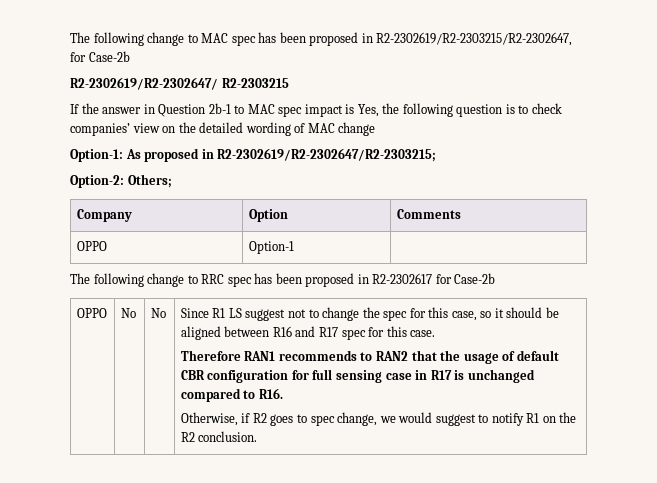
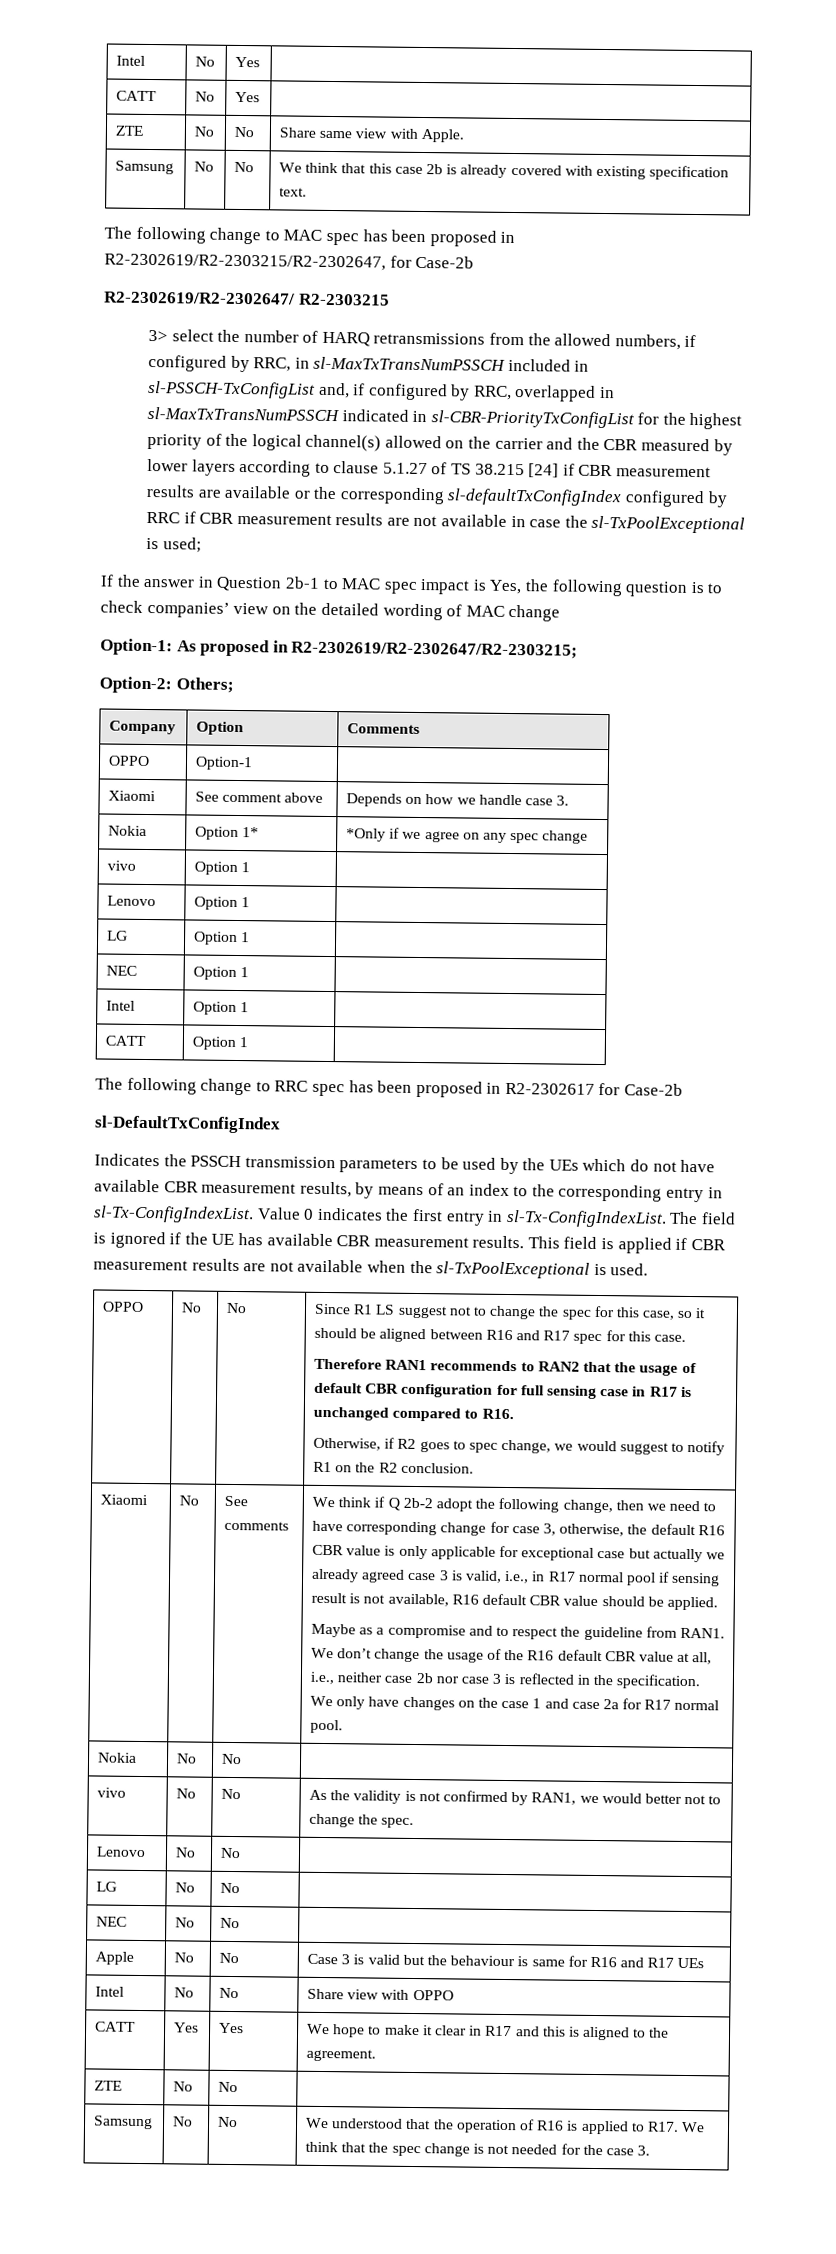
+ Intel | No | Yes |
+ CATT | No | Yes |
+ ZTE | No | No | Share same view with Apple.
+ Samsung | No | No | We think that this case 2b is already covered with existing specification text.
+ 3> select the number of HARQ retransmissions from the allowed numbers, if configured by RRC, in sl-MaxTxTransNumPSSCH included in sl-PSSCH-TxConfigList and, if configured by RRC, overlapped in sl-MaxTxTransNumPSSCH indicated in sl-CBR-PriorityTxConfigList for the highest priority of the logical channel(s) allowed on the carrier and the CBR measured by lower layers according to clause 5.1.27 of TS 38.215 [24] if CBR measurement results are available or the corresponding sl-defaultTxConfigIndex configured by RRC if CBR measurement results are not available in case the sl-TxPoolExceptional is used;
+ Xiaomi | See comment above | Depends on how we handle case 3.
+ Nokia | Option 1* | *Only if we agree on any spec change
+ vivo | Option 1 |
+ Lenovo | Option 1 |
+ LG | Option 1 |
+ NEC | Option 1 |
+ Intel | Option 1 |
+ CATT | Option 1 |
+ sl-DefaultTxConfigIndex
+ Indicates the PSSCH transmission parameters to be used by the UEs which do not have available CBR measurement results, by means of an index to the corresponding entry in sl-Tx-ConfigIndexList. Value 0 indicates the first entry in sl-Tx-ConfigIndexList. The field is ignored if the UE has available CBR measurement results. This field is applied if CBR measurement results are not available when the sl-TxPoolExceptional is used.
+ Xiaomi | No | See comments | We think if Q 2b-2 adopt the following change, then we need to have corresponding change for case 3, otherwise, the default R16 CBR value is only applicable for exceptional case but actually we already agreed case 3 is valid, i.e., in R17 normal pool if sensing result is not available, R16 default CBR value should be applied.
+ Maybe as a compromise and to respect the guideline from RAN1. We don’t change the usage of the R16 default CBR value at all, i.e., neither case 2b nor case 3 is reflected in the specification. We only have changes on the case 1 and case 2a for R17 normal pool.
+ Nokia | No | No |
+ vivo | No | No | As the validity is not confirmed by RAN1, we would better not to change the spec.
+ Lenovo | No | No |
+ LG | No | No |
+ NEC | No | No |
+ Apple | No | No | Case 3 is valid but the behaviour is same for R16 and R17 UEs
+ Intel | No | No | Share view with OPPO
+ CATT | Yes | Yes | We hope to make it clear in R17 and this is aligned to the agreement.
+ ZTE | No | No |
+ Samsung | No | No | We understood that the operation of R16 is applied to R17. We think that the spec change is not needed for the case 3.

